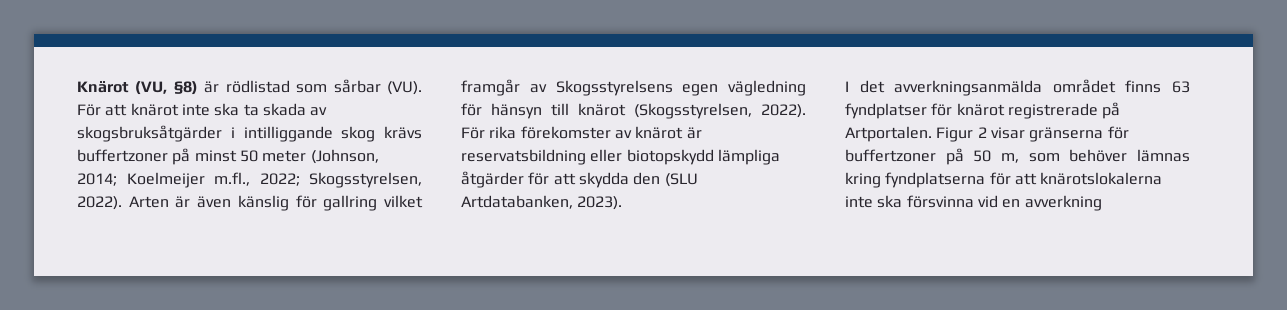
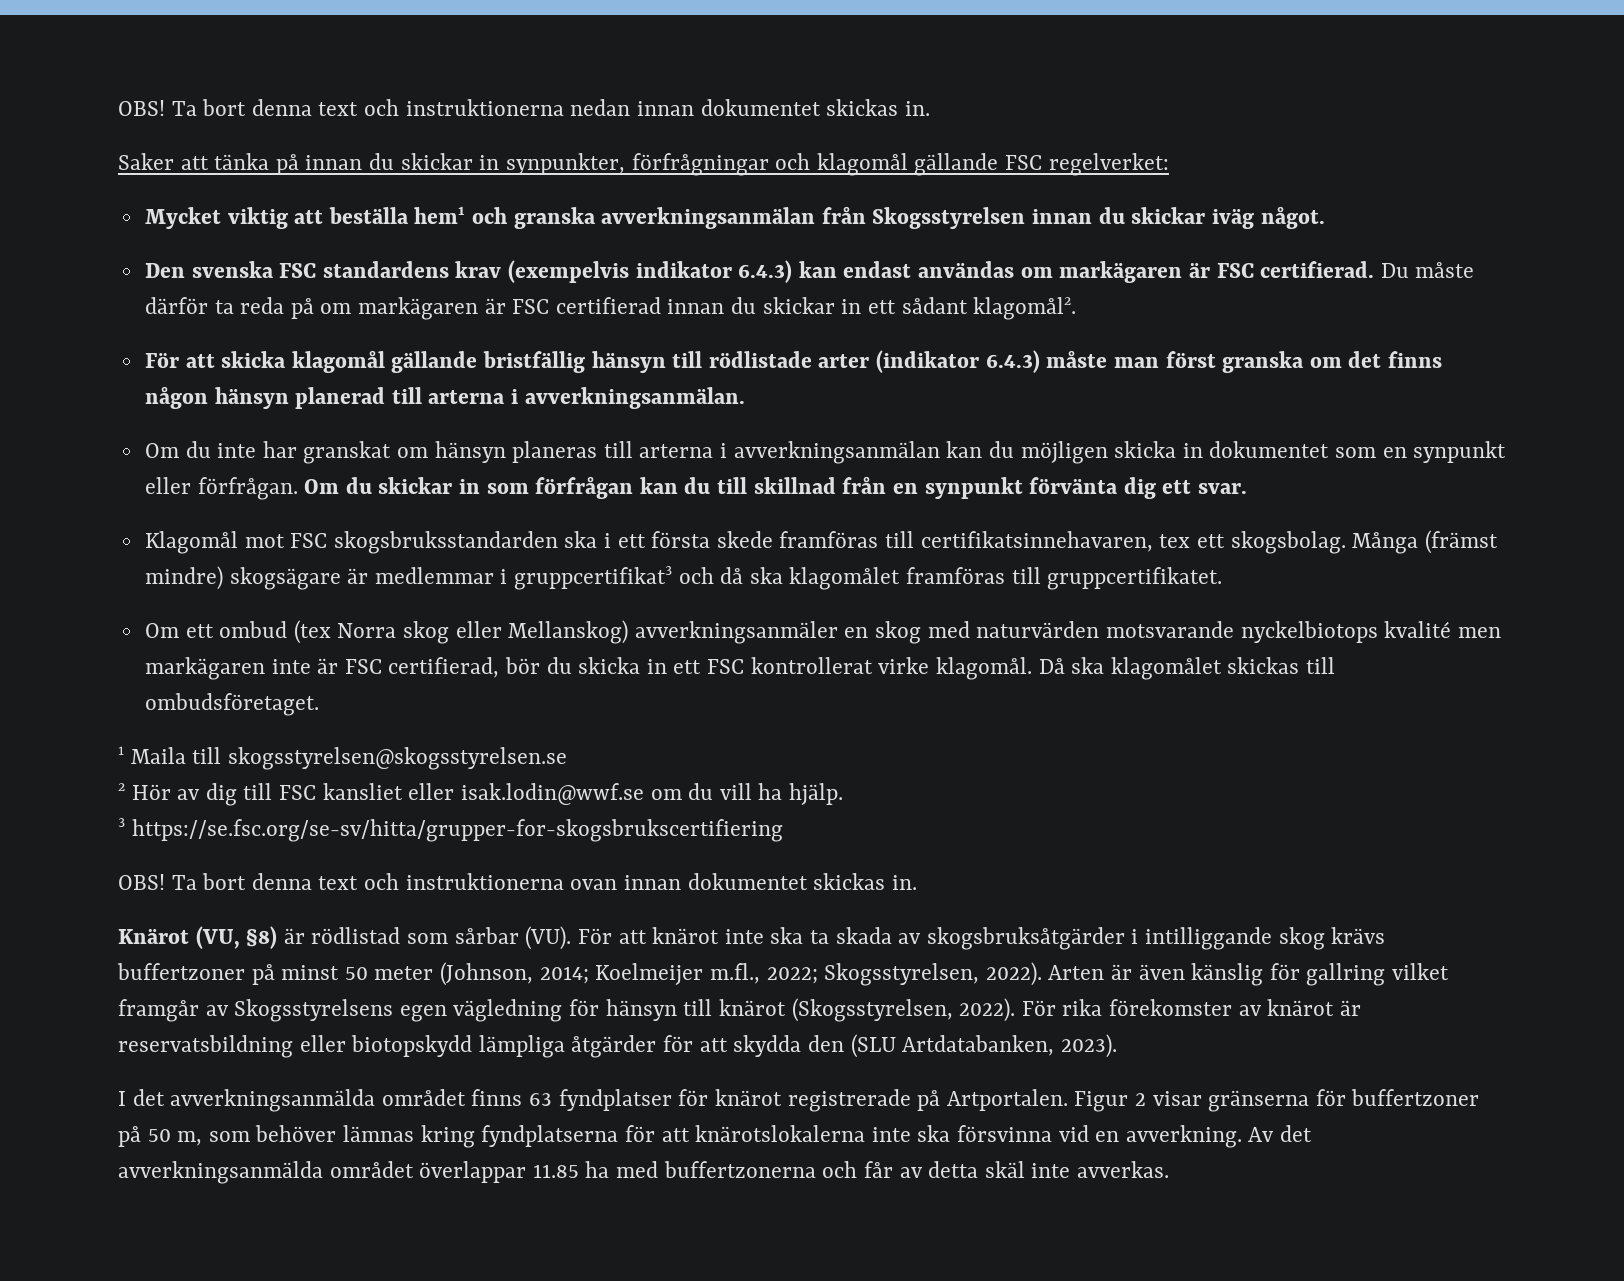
+ OBS! Ta bort denna text och instruktionerna nedan innan dokumentet skickas in.
+ Saker att tänka på innan du skickar in synpunkter, förfrågningar och klagomål gällande FSC regelverket:
+ Mycket viktig att beställa hem1 och granska avverkningsanmälan från Skogsstyrelsen innan du skickar iväg något.
+ Den svenska FSC standardens krav (exempelvis indikator 6.4.3) kan endast användas om markägaren är FSC certifierad. Du måste därför ta reda på om markägaren är FSC certifierad innan du skickar in ett sådant klagomål2.
+ För att skicka klagomål gällande bristfällig hänsyn till rödlistade arter (indikator 6.4.3) måste man först granska om det finns någon hänsyn planerad till arterna i avverkningsanmälan.
+ Om du inte har granskat om hänsyn planeras till arterna i avverkningsanmälan kan du möjligen skicka in dokumentet som en synpunkt eller förfrågan. Om du skickar in som förfrågan kan du till skillnad från en synpunkt förvänta dig ett svar.
+ Klagomål mot FSC skogsbruksstandarden ska i ett första skede framföras till certifikatsinnehavaren, tex ett skogsbolag. Många (främst mindre) skogsägare är medlemmar i gruppcertifikat3 och då ska klagomålet framföras till gruppcertifikatet.
+ Om ett ombud (tex Norra skog eller Mellanskog) avverkningsanmäler en skog med naturvärden motsvarande nyckelbiotops kvalité men markägaren inte är FSC certifierad, bör du skicka in ett FSC kontrollerat virke klagomål. Då ska klagomålet skickas till ombudsföretaget.
+ 1 Maila till skogsstyrelsen@skogsstyrelsen.se
+ 2 Hör av dig till FSC kansliet eller isak.lodin@wwf.se om du vill ha hjälp.
+ 3 https://se.fsc.org/se-sv/hitta/grupper-for-skogsbrukscertifiering
+ OBS! Ta bort denna text och instruktionerna ovan innan dokumentet skickas in.
- Figur 2 visar gränserna för buffertzoner på 50 m, som behöver lämnas kring fyndplatserna för att knärotslokalerna inte ska försvinna vid en avverkning
+ Figur 2 visar gränserna för buffertzoner på 50 m, som behöver lämnas kring fyndplatserna för att knärotslokalerna inte ska försvinna vid en avverkning. Av det avverkningsanmälda området överlappar 11.85 ha med buffertzonerna och får av detta skäl inte avverkas.

